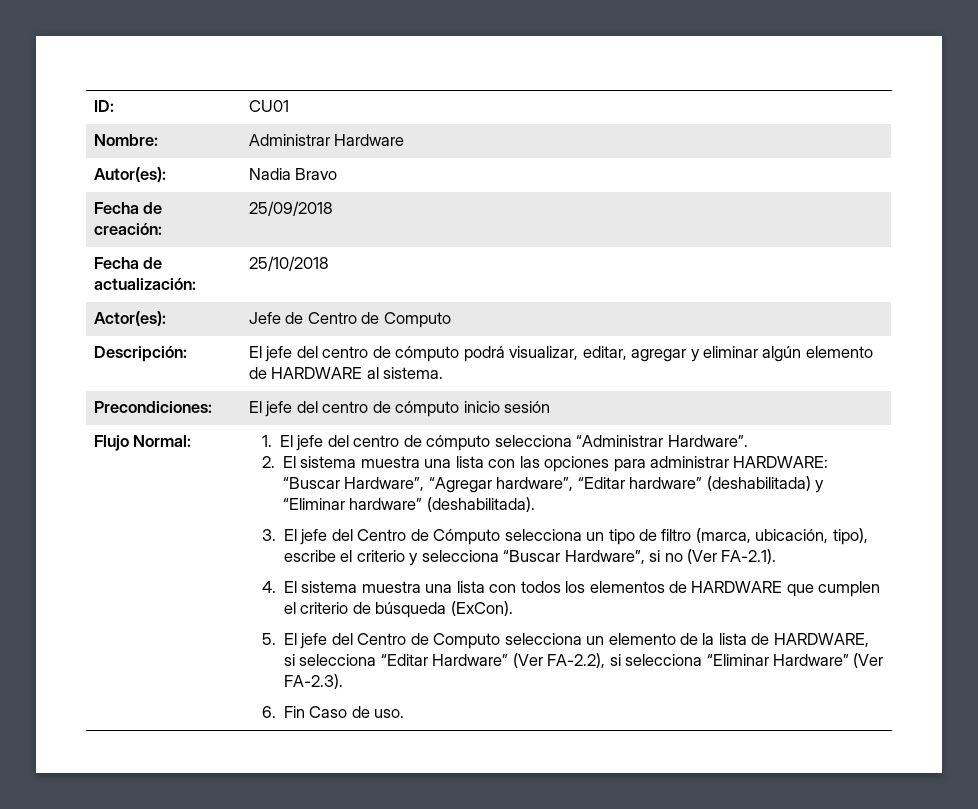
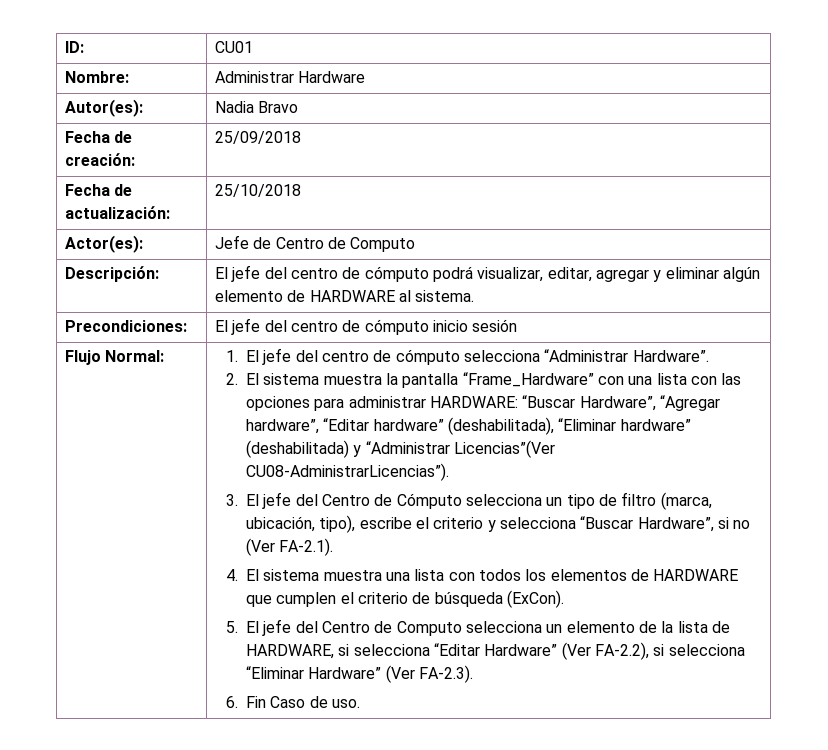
- 2. El sistema muestra una lista con las opciones para administrar HARDWARE: “Buscar Hardware”, “Agregar hardware”, “Editar hardware” (deshabilitada) y “Eliminar hardware” (deshabilitada).
+ 2. El sistema muestra la pantalla “Frame_Hardware” con una lista con las opciones para administrar HARDWARE: “Buscar Hardware”, “Agregar hardware”, “Editar hardware” (deshabilitada), “Eliminar hardware” (deshabilitada) y “Administrar Licencias”(Ver CU08-AdministrarLicencias”).

